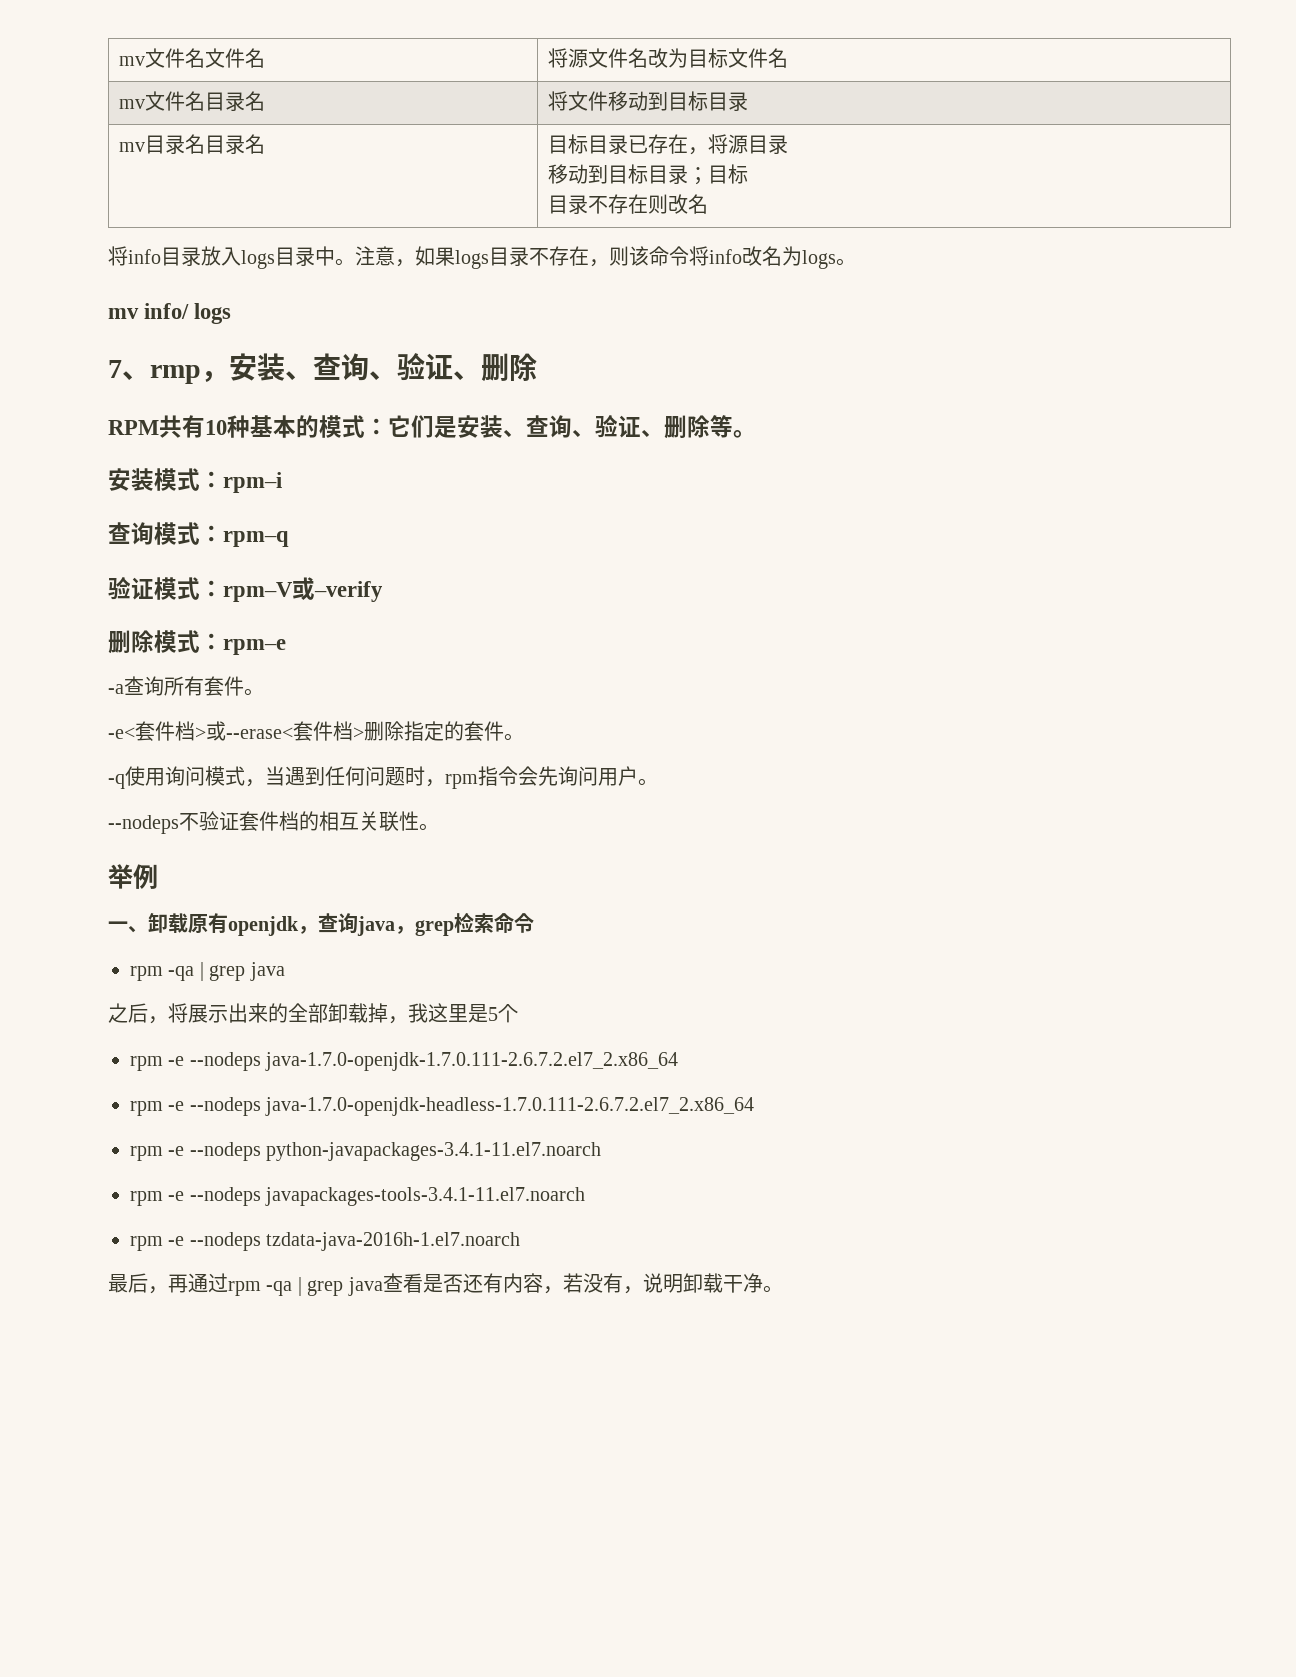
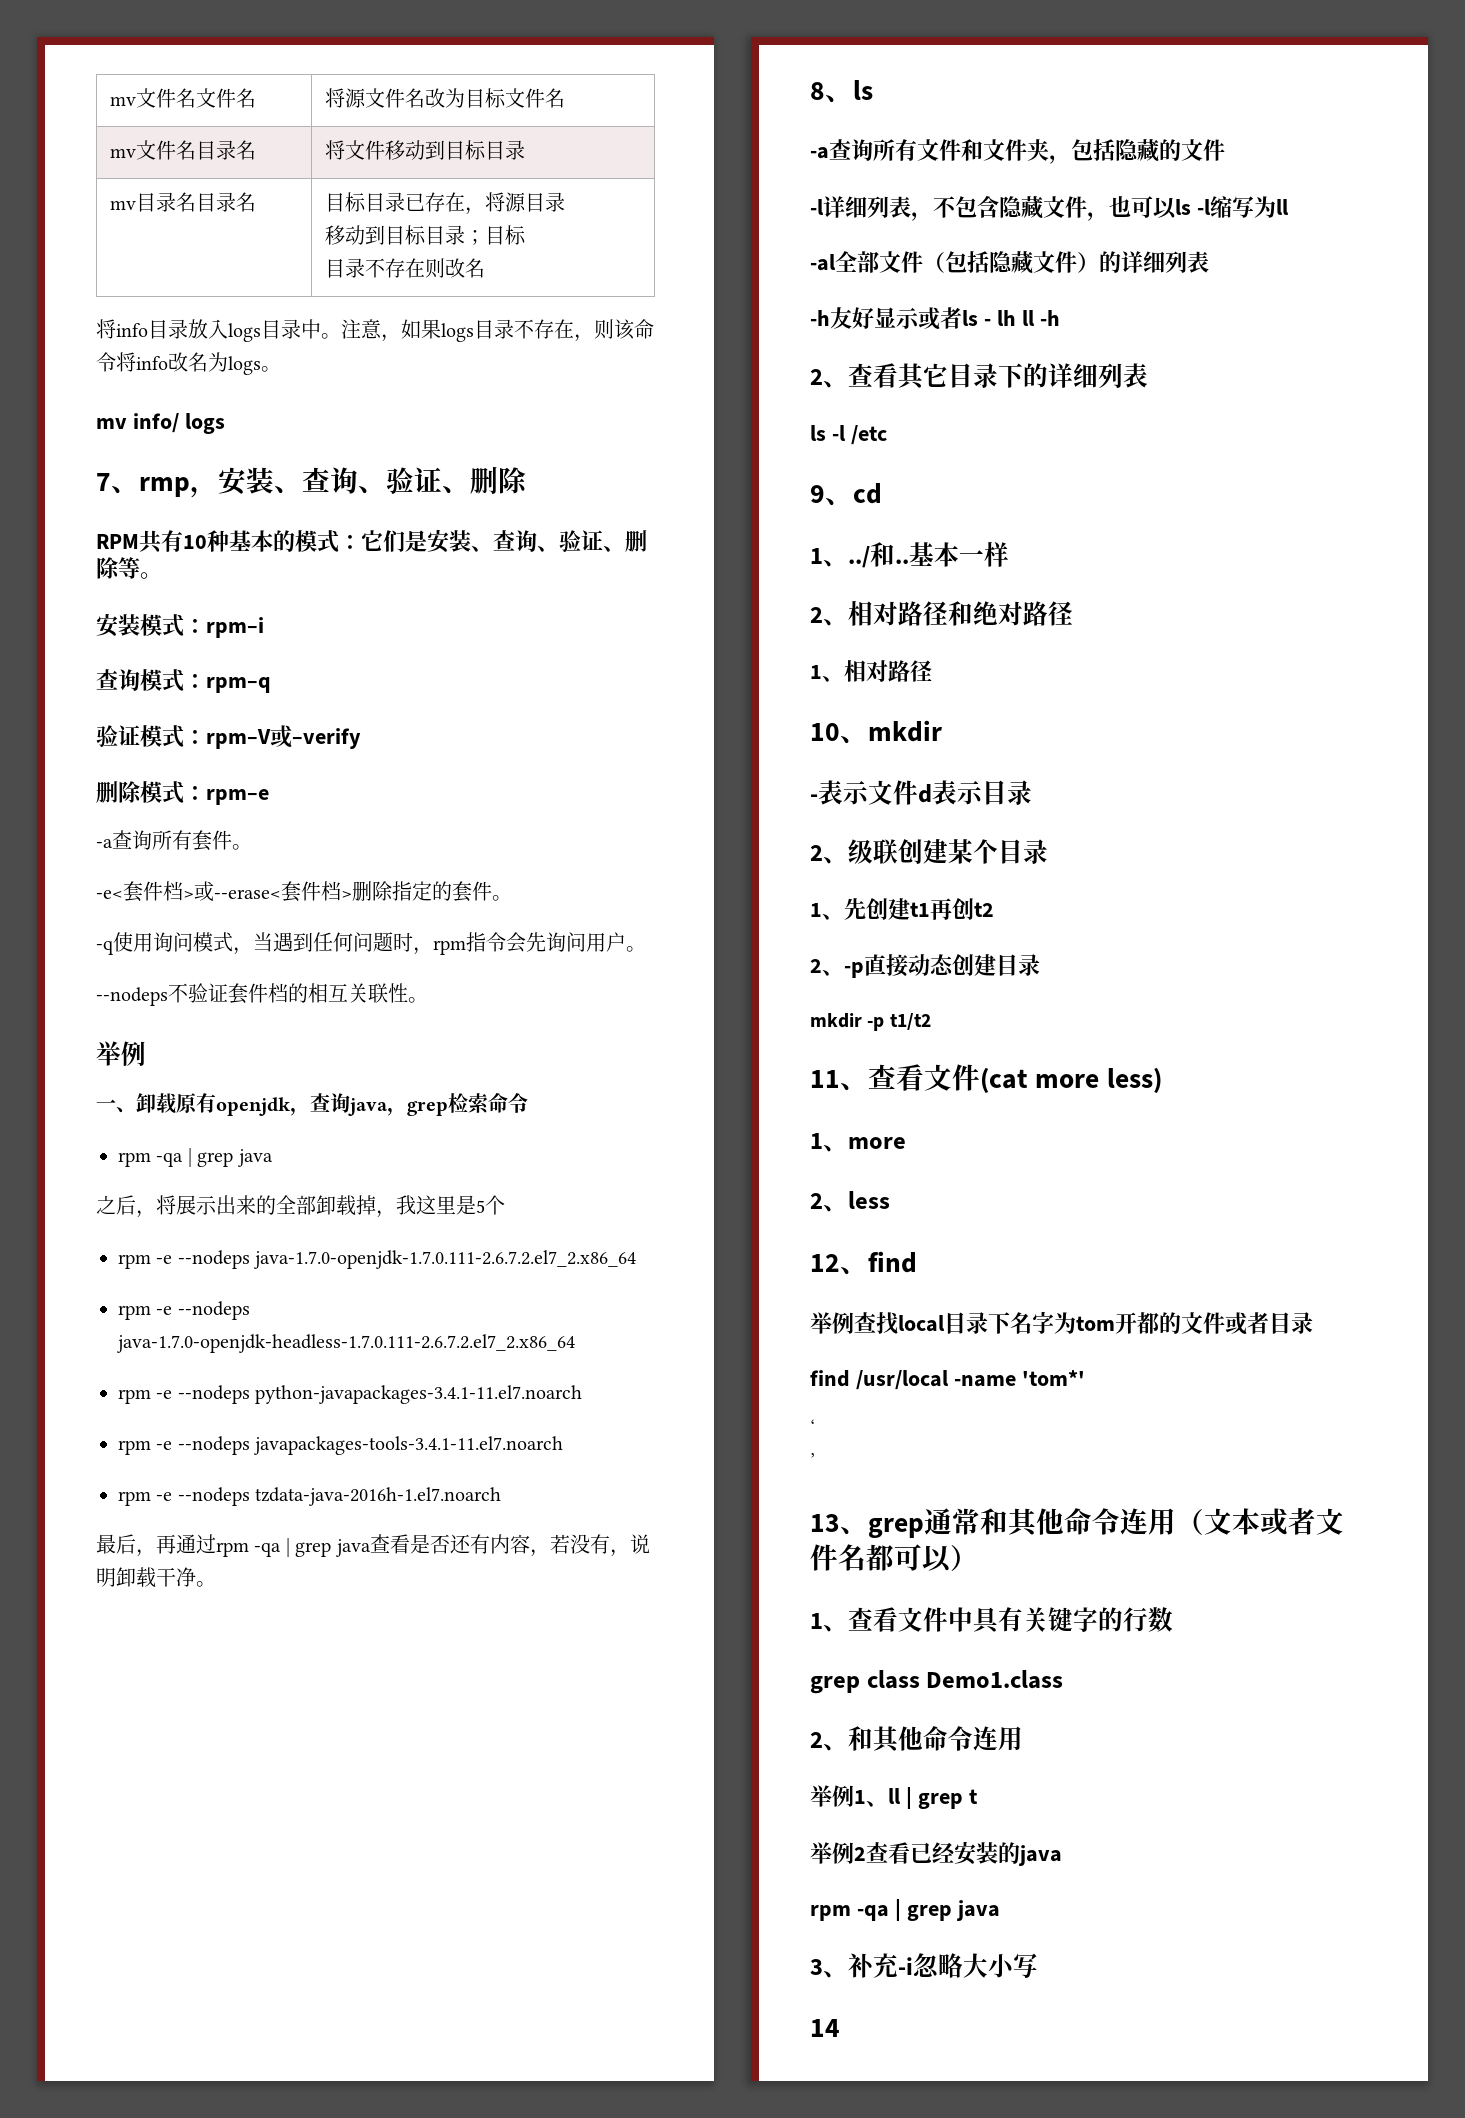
+ 8、ls
+ -a查询所有文件和文件夹，包括隐藏的文件
+ -l详细列表，不包含隐藏文件，也可以ls -l缩写为ll
+ -al全部文件（包括隐藏文件）的详细列表
+ -h友好显示或者ls - lh ll -h
+ 2、查看其它目录下的详细列表
+ ls -l /etc
+ 9、cd
+ 1、../和..基本一样
+ 2、相对路径和绝对路径
+ 1、相对路径
+ 10、mkdir
+ -表示文件d表示目录
+ 2、级联创建某个目录
+ 1、先创建t1再创t2
+ 2、-p直接动态创建目录
+ mkdir -p t1/t2
+ 11、查看文件(cat more less)
+ 1、more
+ 2、less
+ 12、find
+ 举例查找local目录下名字为tom开都的文件或者目录
+ find /usr/local -name 'tom*'
+ ‘
+ ’
+ 13、grep通常和其他命令连用（文本或者文件名都可以）
+ 1、查看文件中具有关键字的行数
+ grep class Demo1.class
+ 2、和其他命令连用
+ 举例1、ll | grep t
+ 举例2查看已经安装的java
+ rpm -qa | grep java
+ 3、补充-i忽略大小写
+ 14

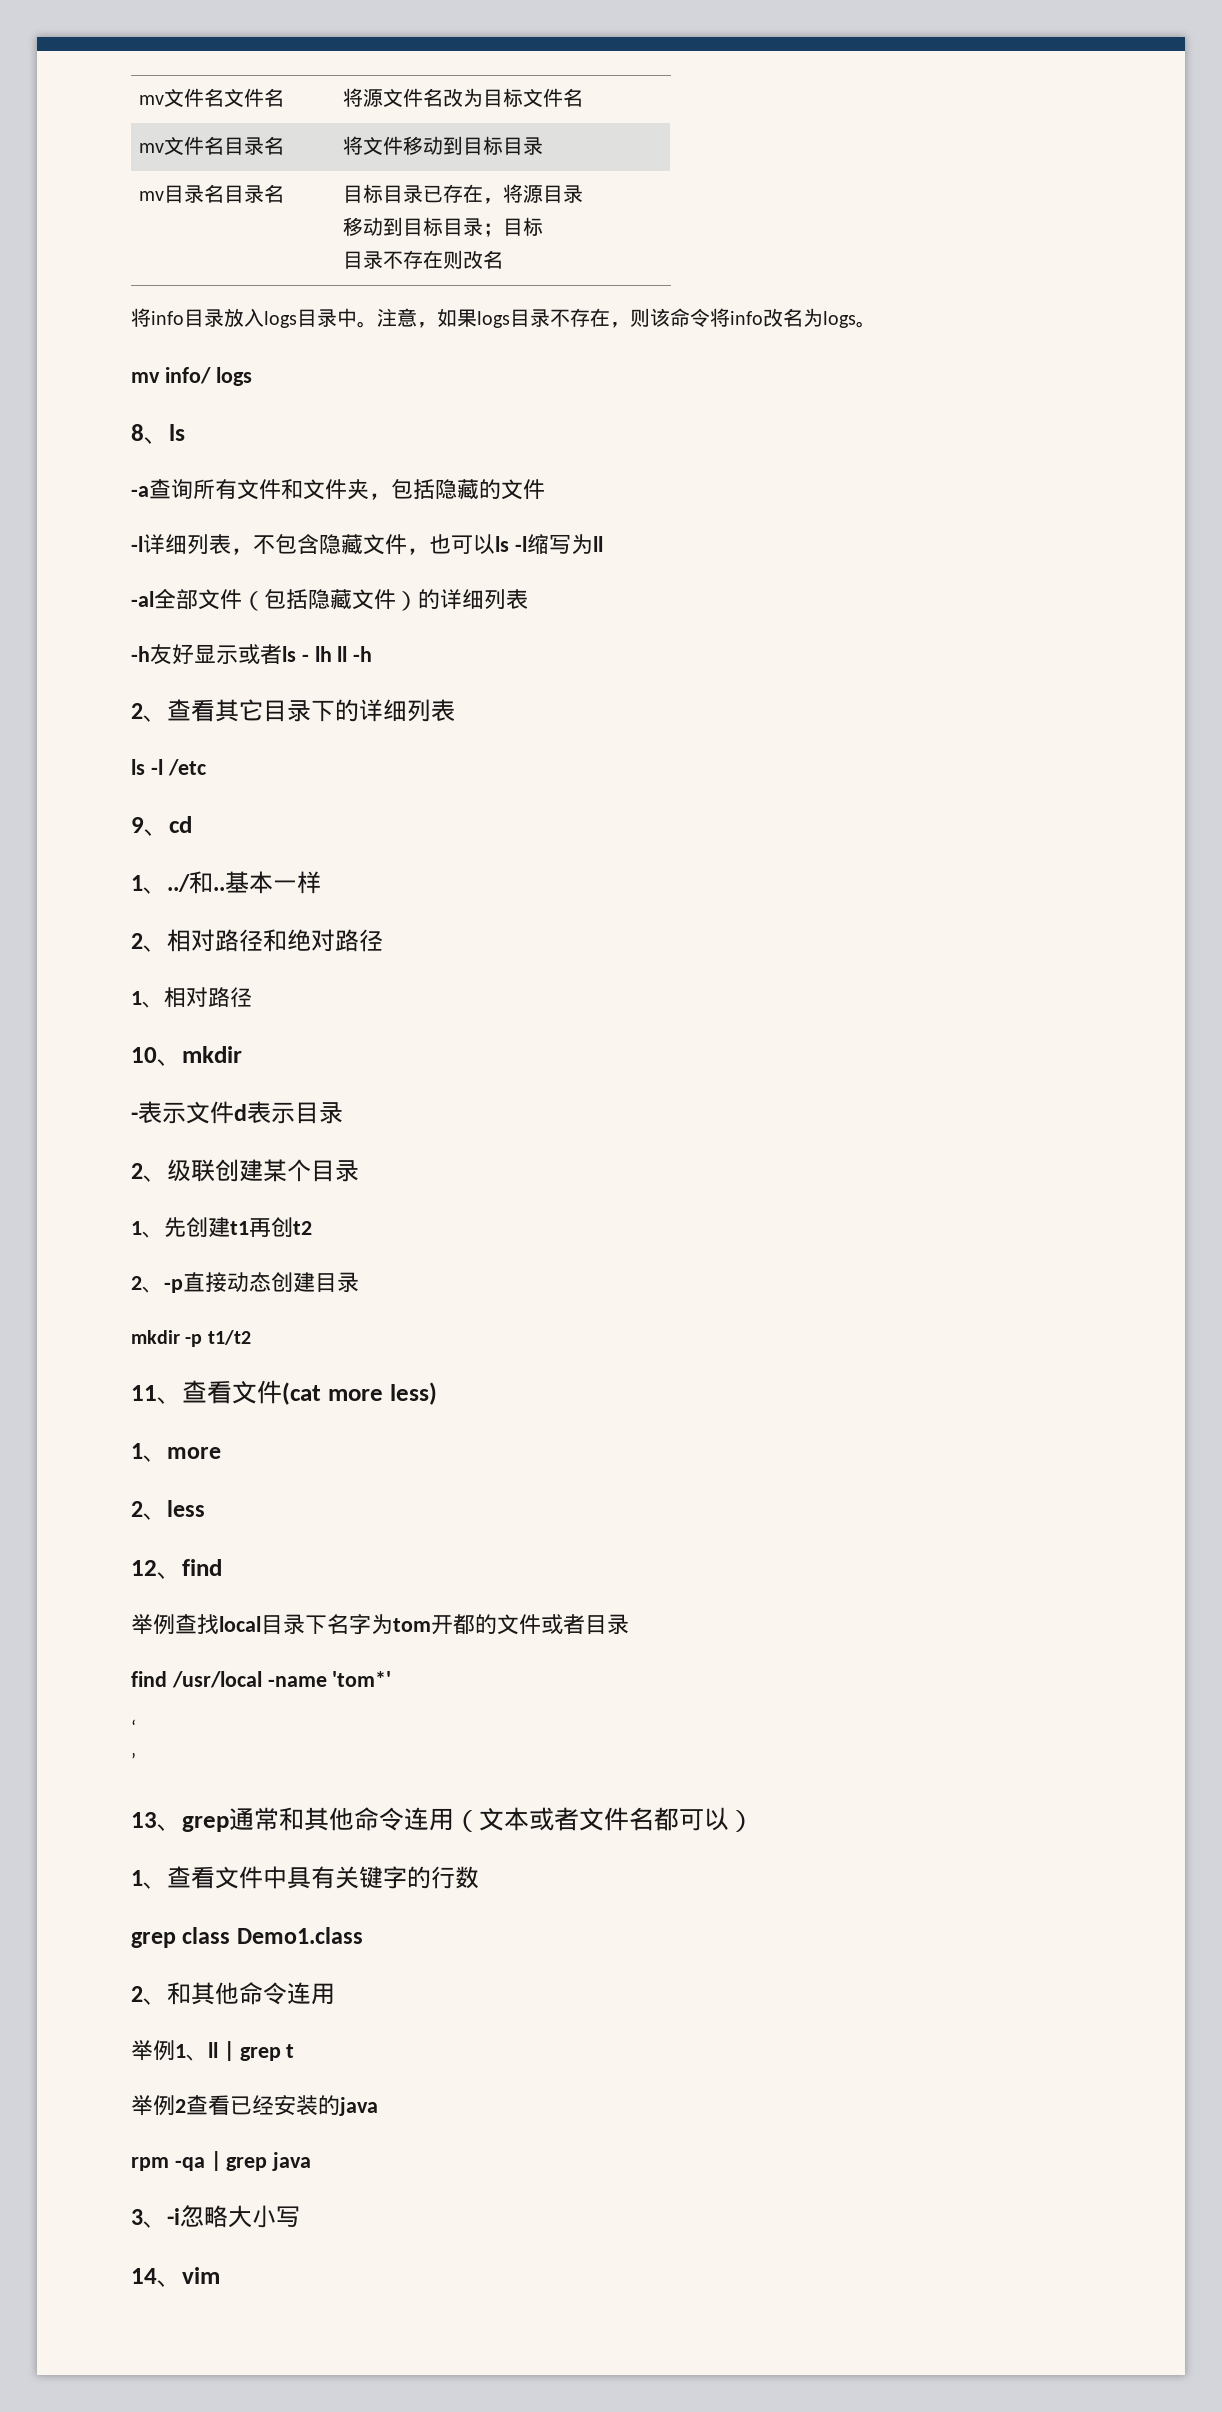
- 7、rmp，安装、查询、验证、删除
- RPM共有10种基本的模式：它们是安装、查询、验证、删除等。
- 安装模式：rpm–i
- 查询模式：rpm–q
- 验证模式：rpm–V或–verify
- 删除模式：rpm–e
- -a查询所有套件。
- -e<套件档>或--erase<套件档>删除指定的套件。
- -q使用询问模式，当遇到任何问题时，rpm指令会先询问用户。
- --nodeps不验证套件档的相互关联性。
- 举例
- 一、卸载原有openjdk，查询java，grep检索命令
- rpm -qa | grep java
- 之后，将展示出来的全部卸载掉，我这里是5个
- rpm -e --nodeps java-1.7.0-openjdk-1.7.0.111-2.6.7.2.el7_2.x86_64
- rpm -e --nodeps java-1.7.0-openjdk-headless-1.7.0.111-2.6.7.2.el7_2.x86_64
- rpm -e --nodeps python-javapackages-3.4.1-11.el7.noarch
- rpm -e --nodeps javapackages-tools-3.4.1-11.el7.noarch
- rpm -e --nodeps tzdata-java-2016h-1.el7.noarch
- 最后，再通过rpm -qa | grep java查看是否还有内容，若没有，说明卸载干净。
- 3、补充-i忽略大小写
+ 3、-i忽略大小写
- 14
+ 14、vim

